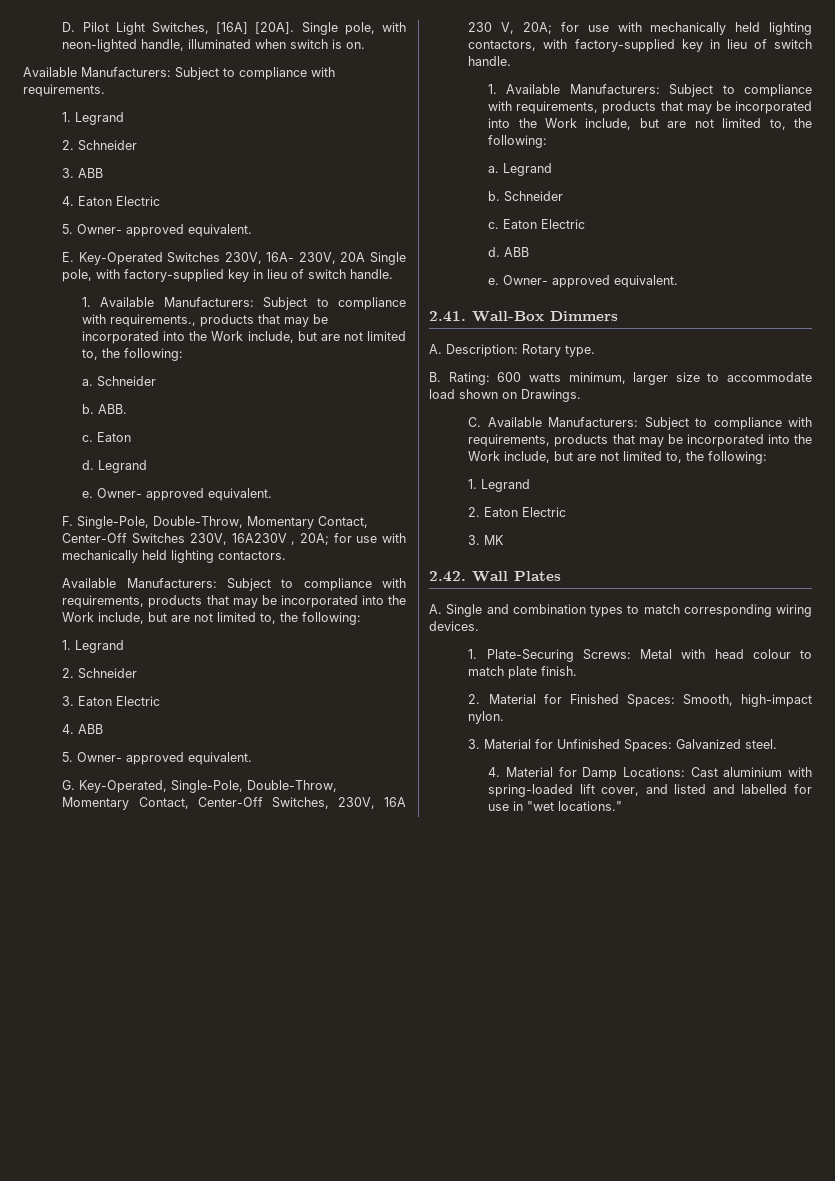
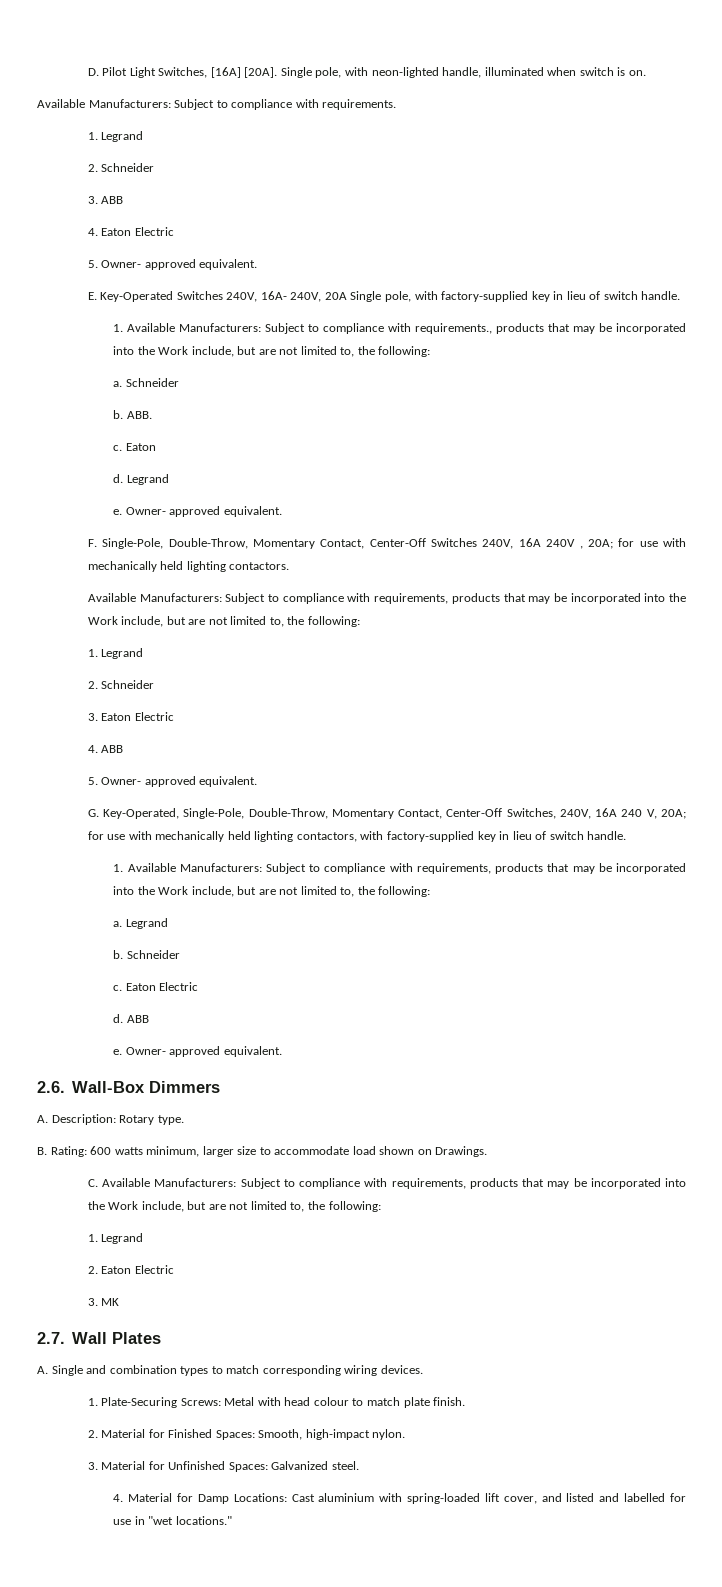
- E. Key-Operated Switches 230V, 16A- 230V, 20A Single pole, with factory-supplied key in lieu of switch handle.
+ E. Key-Operated Switches 240V, 16A- 240V, 20A Single pole, with factory-supplied key in lieu of switch handle.
- F. Single-Pole, Double-Throw, Momentary Contact, Center-Off Switches 230V, 16A230V , 20A; for use with mechanically held lighting contactors.
+ F. Single-Pole, Double-Throw, Momentary Contact, Center-Off Switches 240V, 16A 240V , 20A; for use with mechanically held lighting contactors.
- G. Key-Operated, Single-Pole, Double-Throw, Momentary Contact, Center-Off Switches, 230V, 16A 230 V, 20A; for use with mechanically held lighting contactors, with factory-supplied key in lieu of switch handle.
+ G. Key-Operated, Single-Pole, Double-Throw, Momentary Contact, Center-Off Switches, 240V, 16A 240 V, 20A; for use with mechanically held lighting contactors, with factory-supplied key in lieu of switch handle.
- 2.41. Wall-Box Dimmers
+ 2.6. Wall-Box Dimmers
- 2.42. Wall Plates
+ 2.7. Wall Plates

